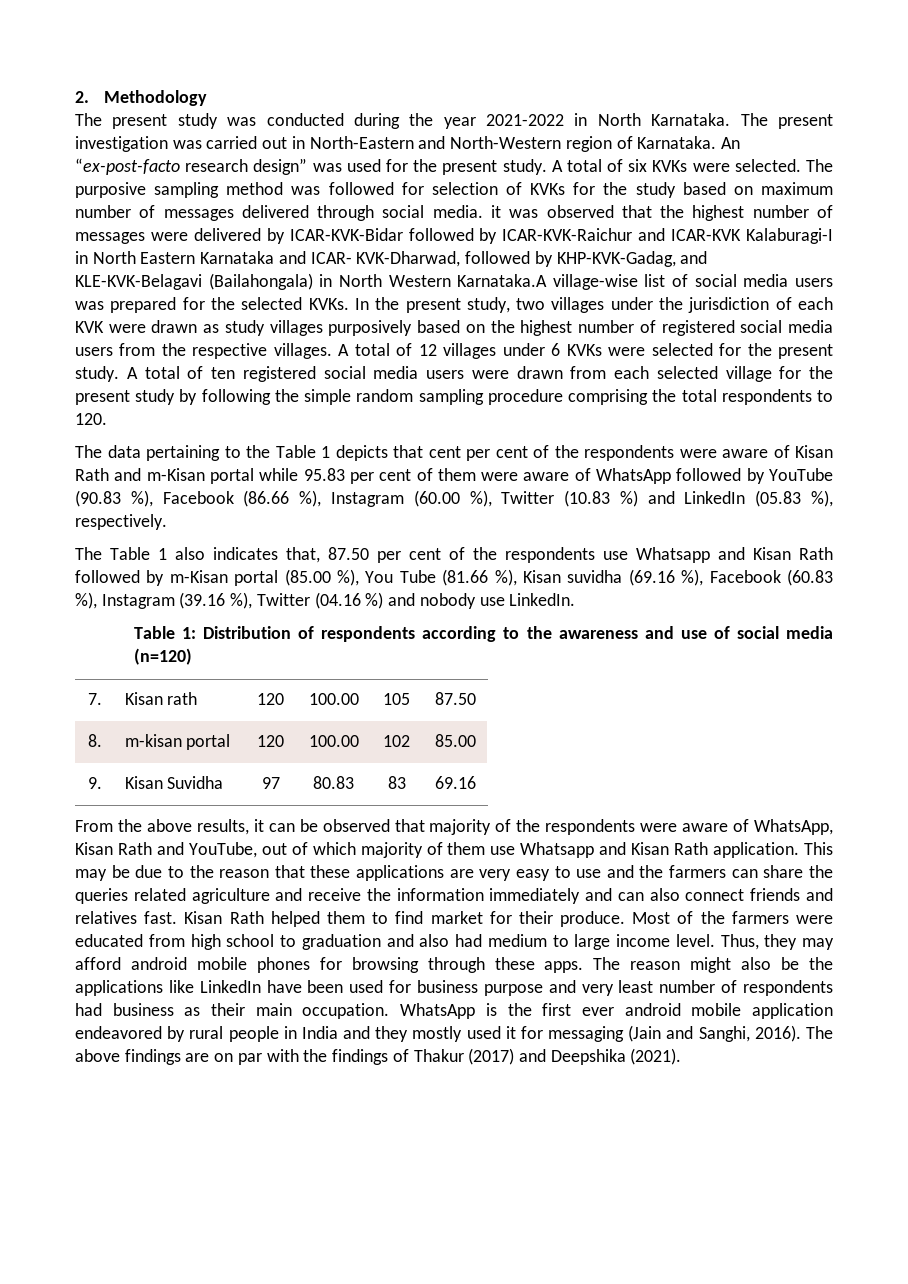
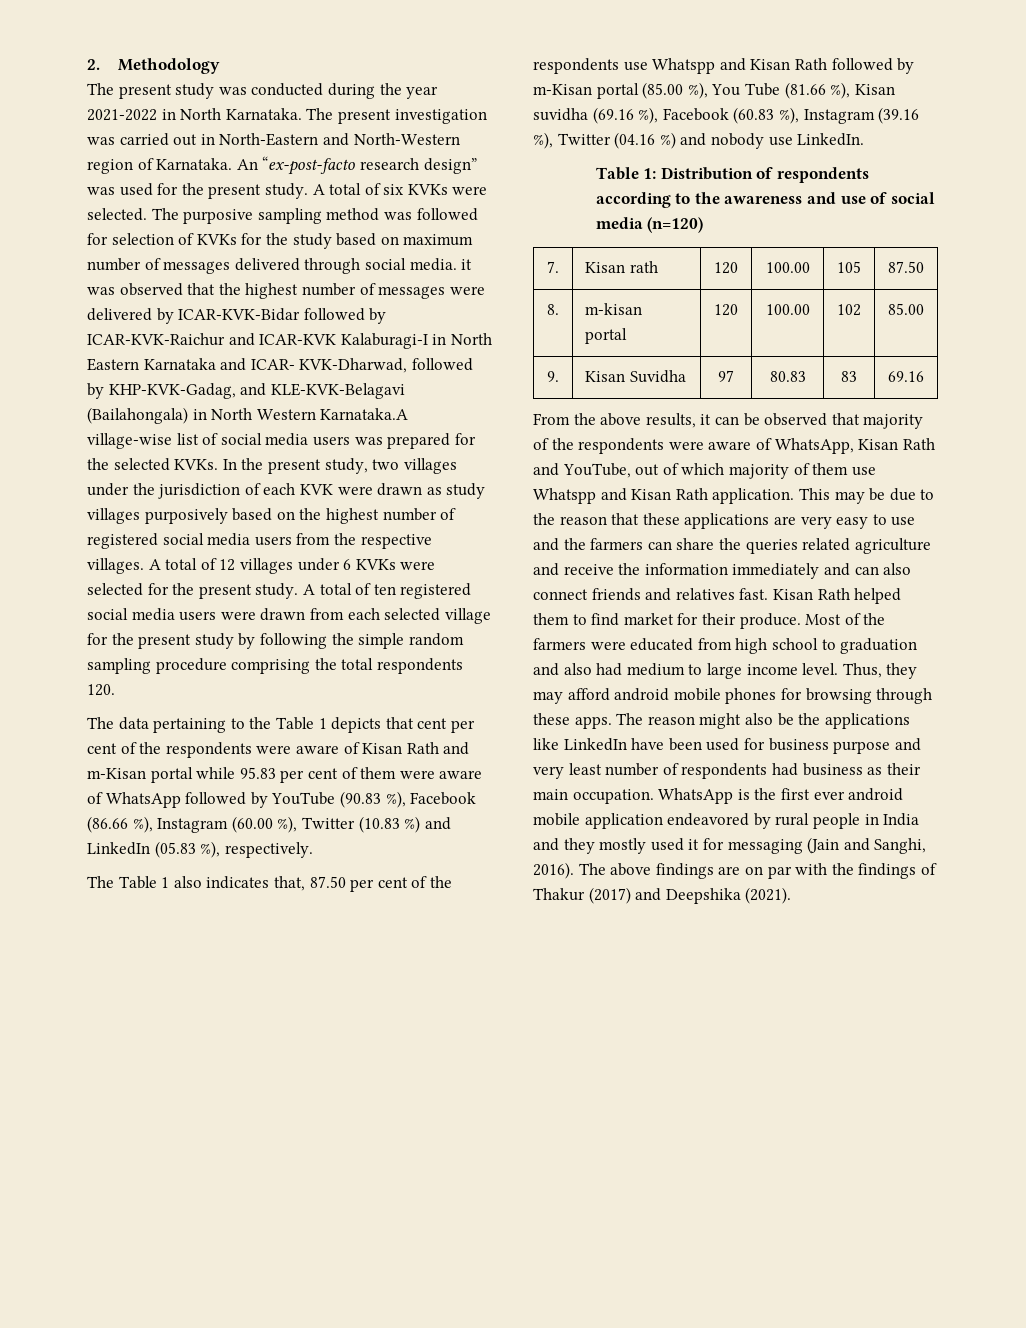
- A total of ten registered social media users were drawn from each selected village for the present study by following the simple random sampling procedure comprising the total respondents to 120.
+ A total of ten registered social media users were drawn from each selected village for the present study by following the simple random sampling procedure comprising the total respondents 120.
- The Table 1 also indicates that, 87.50 per cent of the respondents use Whatsapp and Kisan Rath followed by m-Kisan portal (85.00 %), You Tube (81.66 %), Kisan suvidha (69.16 %), Facebook (60.83 %), Instagram (39.16 %), Twitter (04.16 %) and nobody use LinkedIn.
+ The Table 1 also indicates that, 87.50 per cent of the respondents use Whatspp and Kisan Rath followed by m-Kisan portal (85.00 %), You Tube (81.66 %), Kisan suvidha (69.16 %), Facebook (60.83 %), Instagram (39.16 %), Twitter (04.16 %) and nobody use LinkedIn.
- From the above results, it can be observed that majority of the respondents were aware of WhatsApp, Kisan Rath and YouTube, out of which majority of them use Whatsapp and Kisan Rath application.
+ From the above results, it can be observed that majority of the respondents were aware of WhatsApp, Kisan Rath and YouTube, out of which majority of them use Whatspp and Kisan Rath application.

